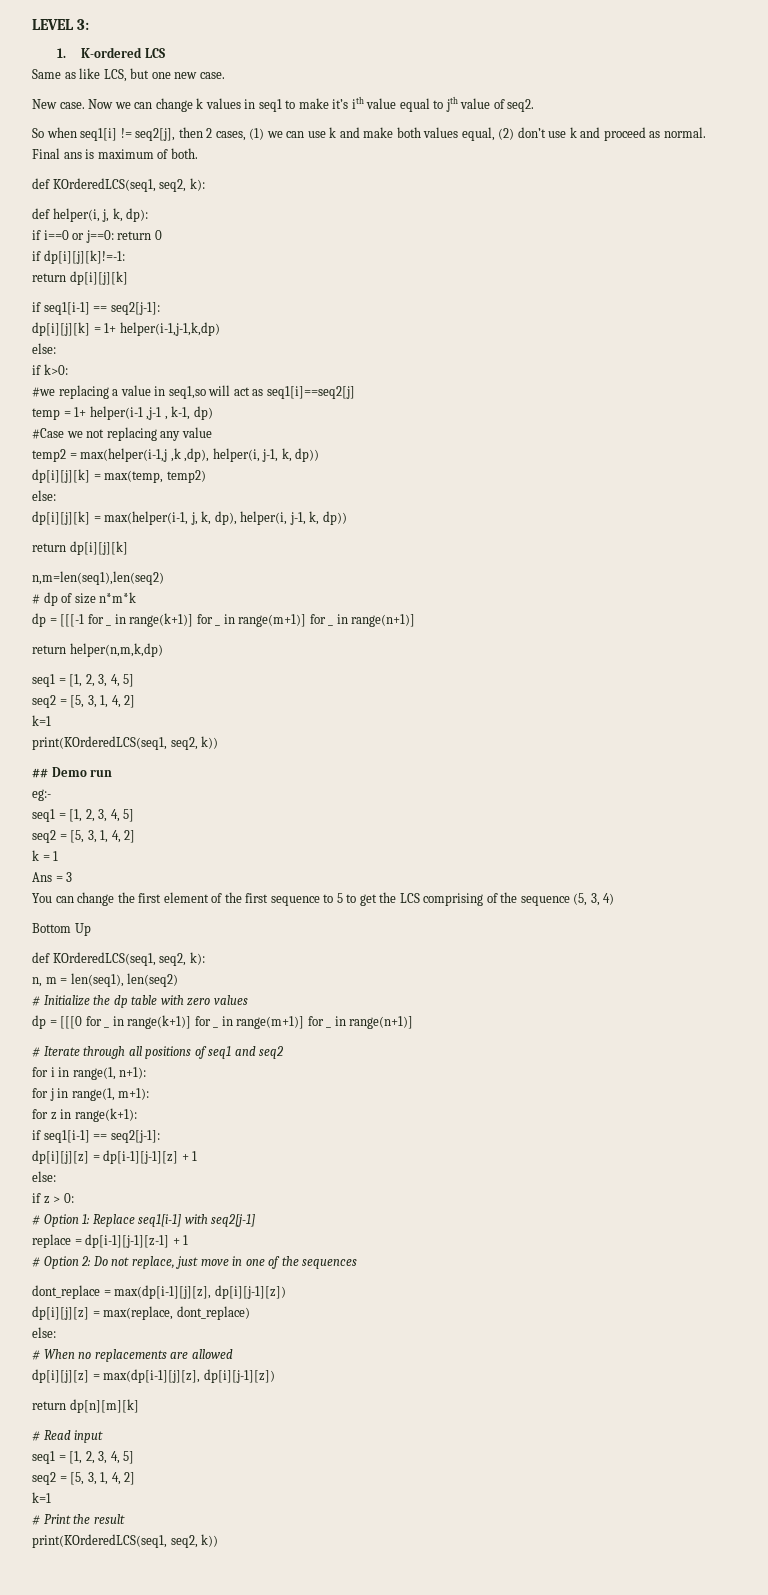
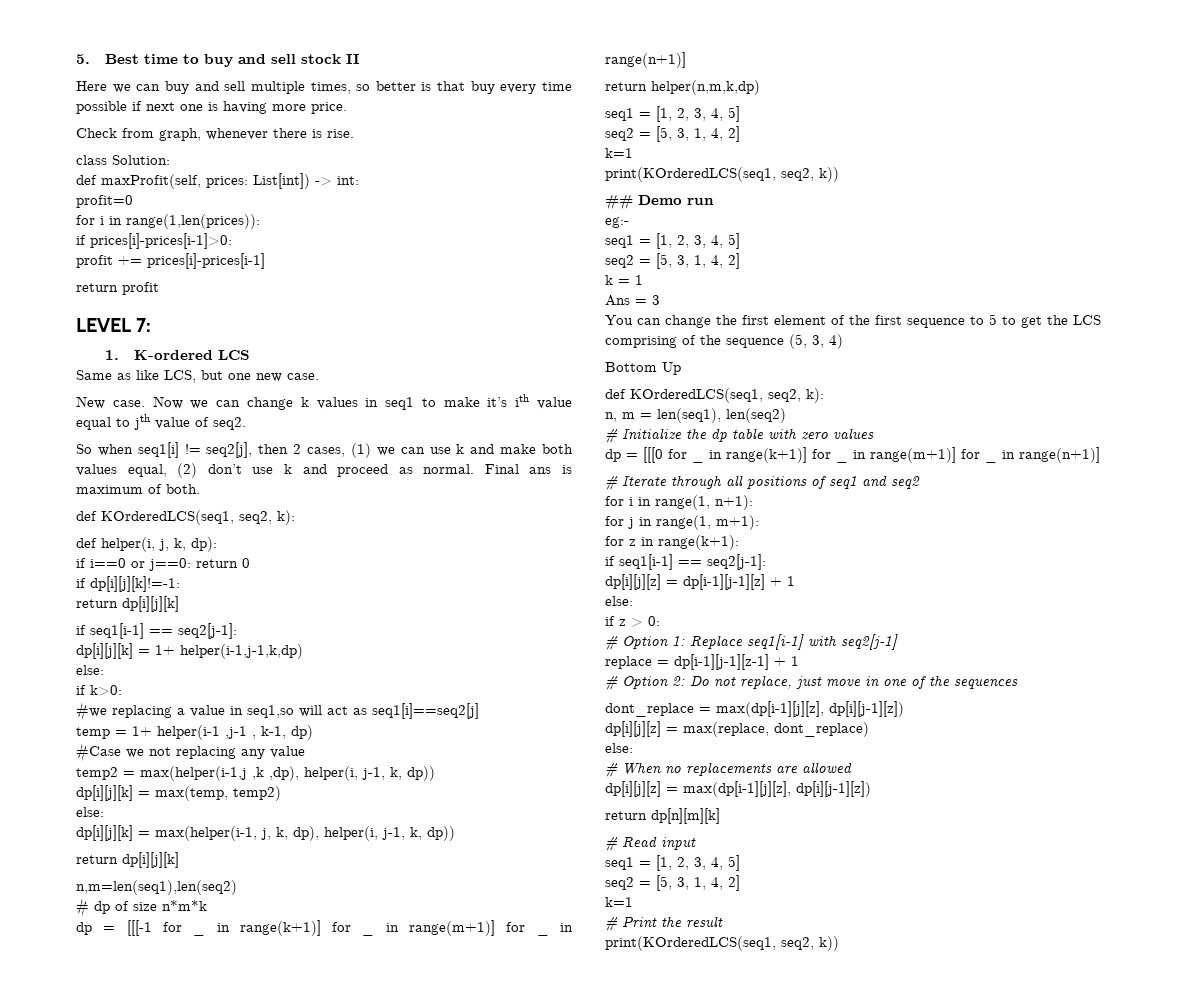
- LEVEL 3:
+ 5. Best time to buy and sell stock II
+ Here we can buy and sell multiple times, so better is that buy every time possible if next one is having more price.
+ Check from graph, whenever there is rise.
+ class Solution:
+ def maxProfit(self, prices: List[int]) -> int:
+ profit=0
+ for i in range(1,len(prices)):
+ if prices[i]-prices[i-1]>0:
+ profit += prices[i]-prices[i-1]
+ return profit
+ LEVEL 7:

